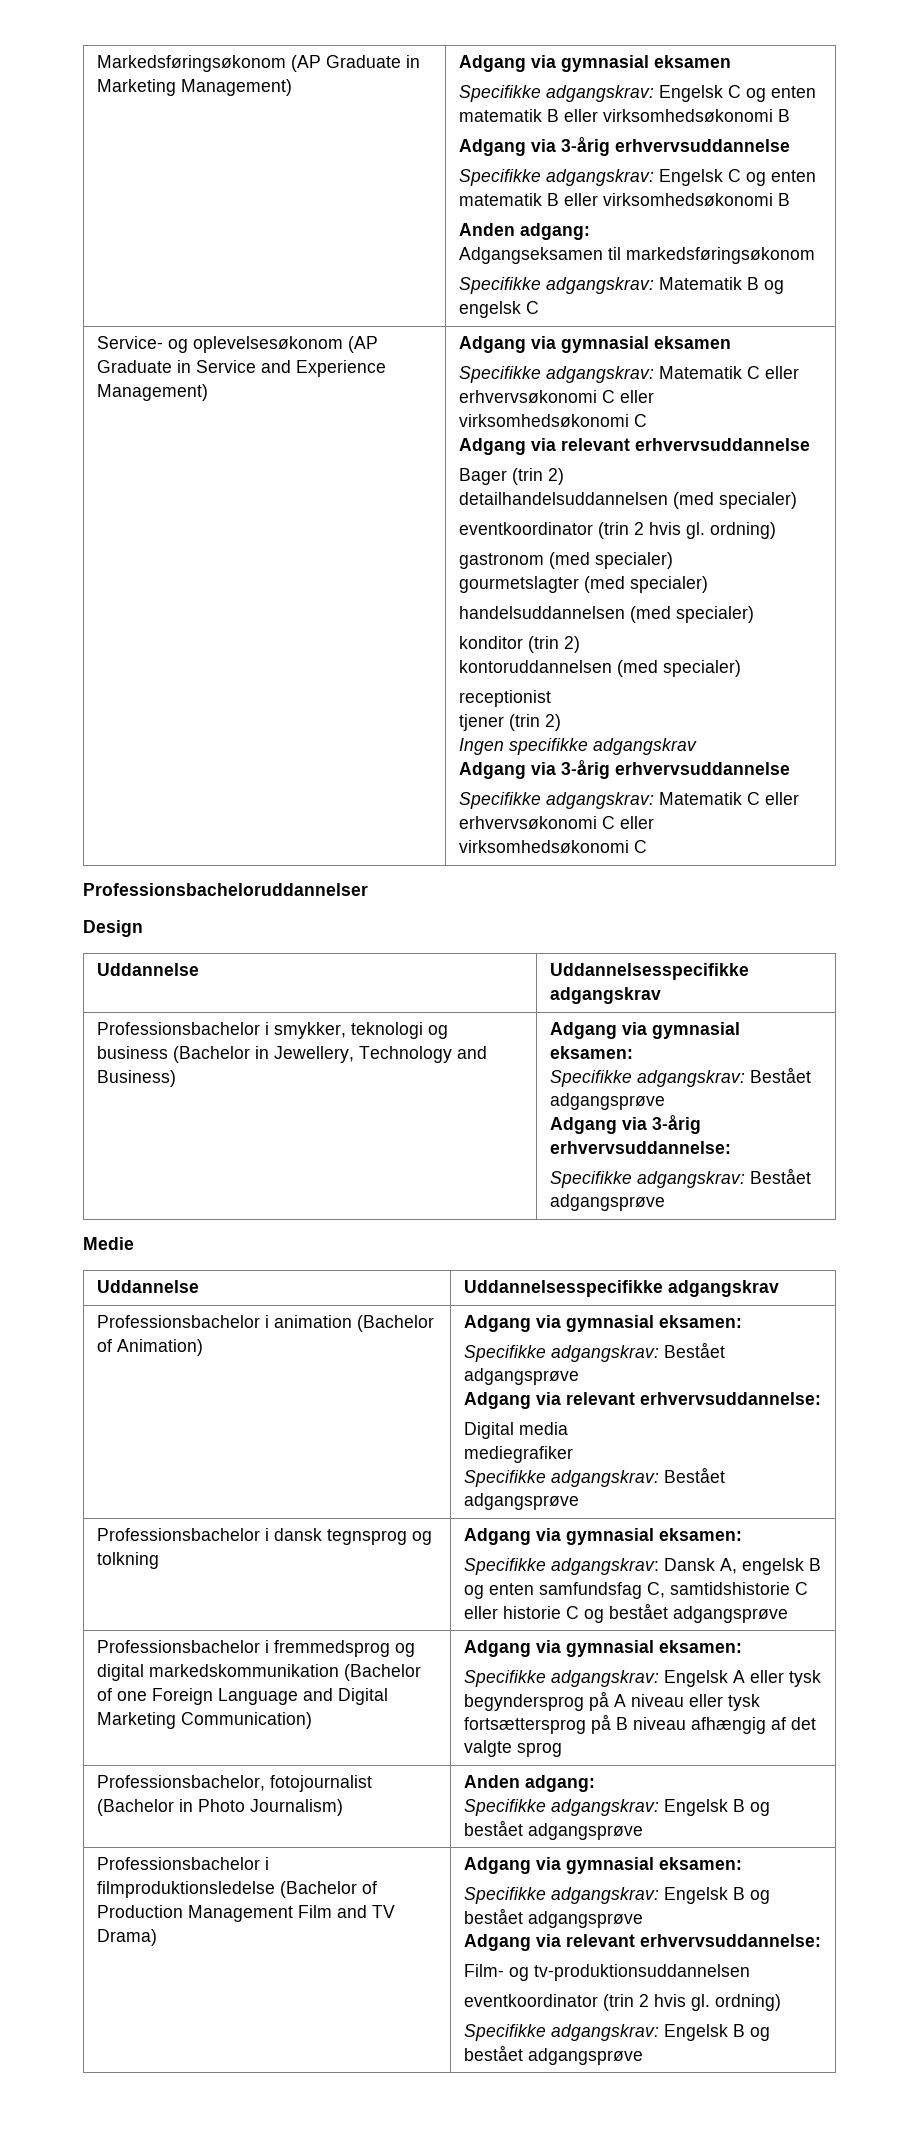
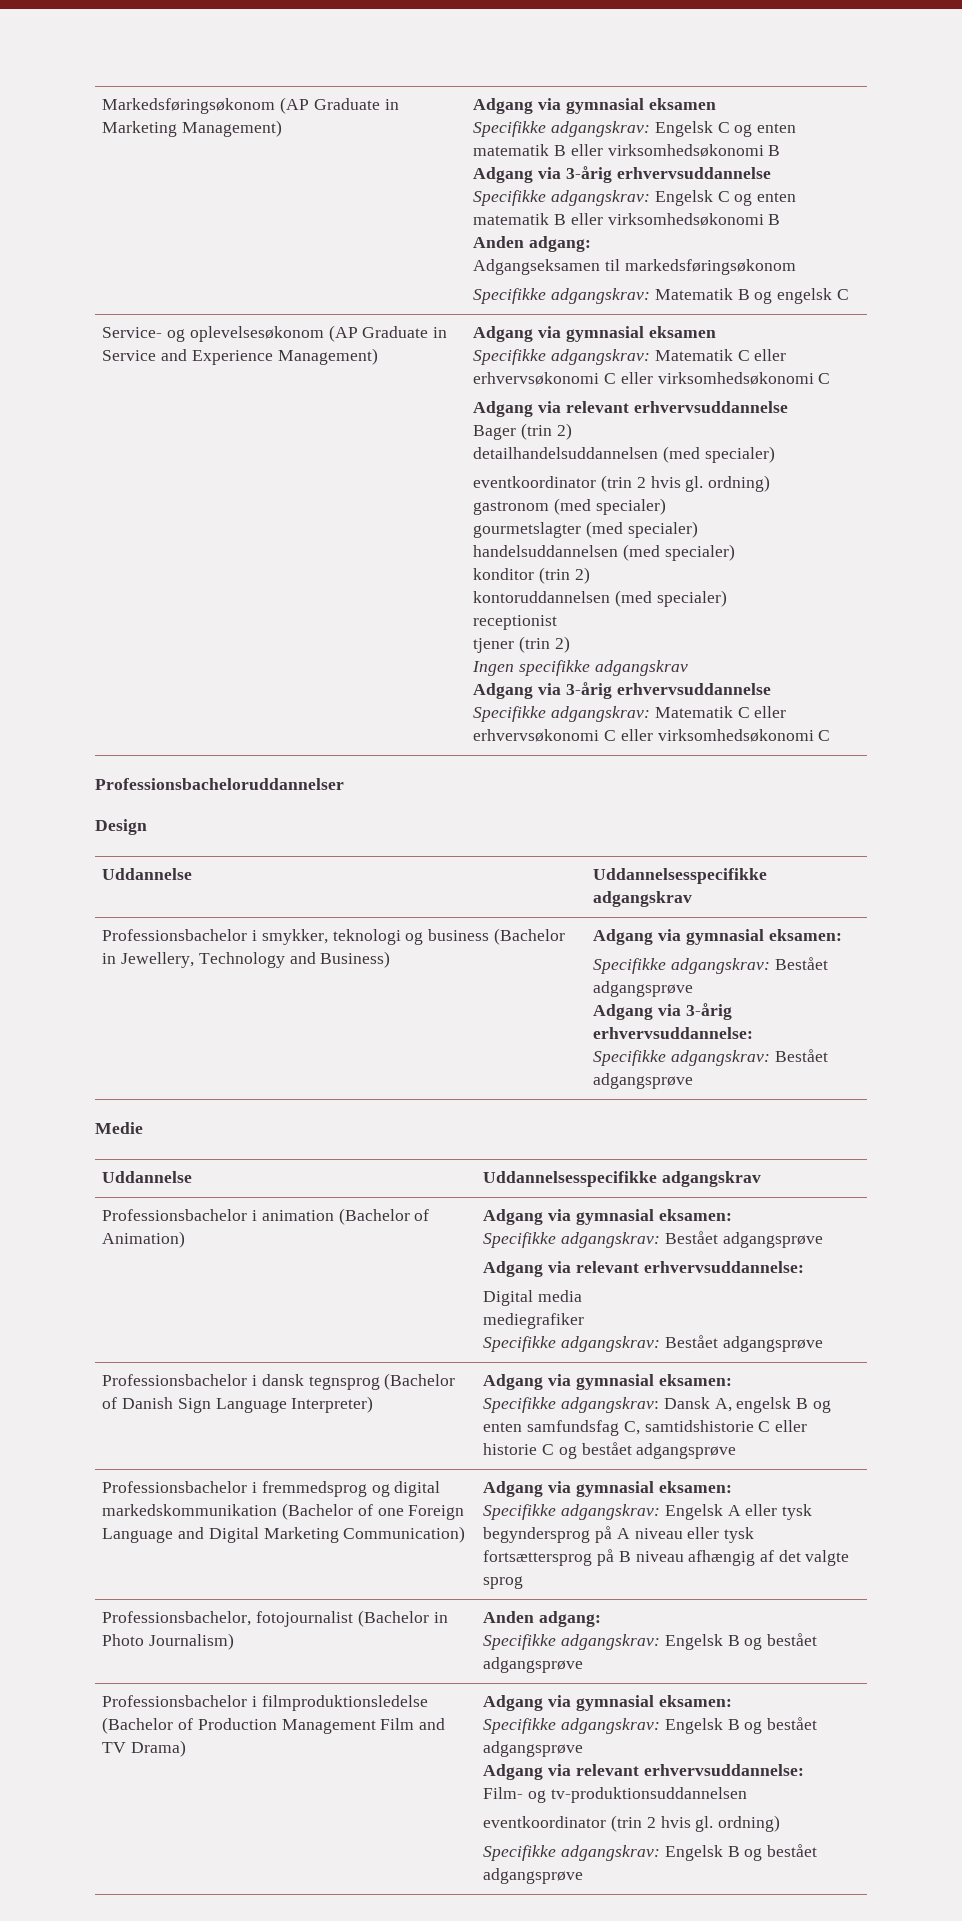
- Professionsbachelor i dansk tegnsprog og tolkning | Adgang via gymnasial eksamen:
+ Professionsbachelor i dansk tegnsprog (Bachelor of Danish Sign Language Interpreter) | Adgang via gymnasial eksamen:

